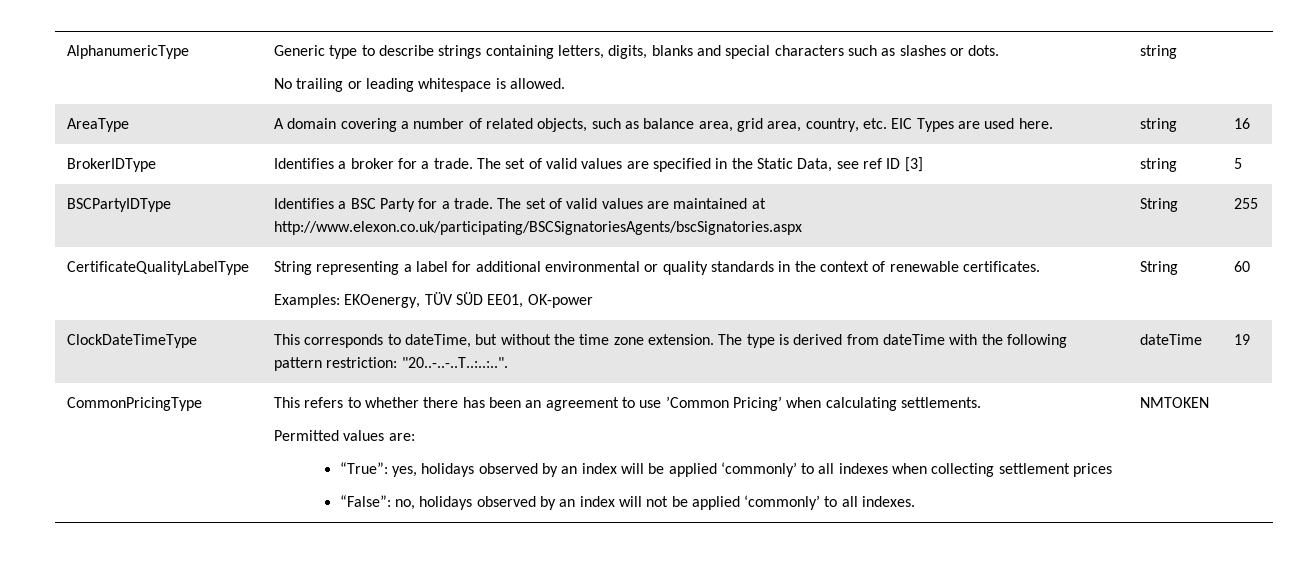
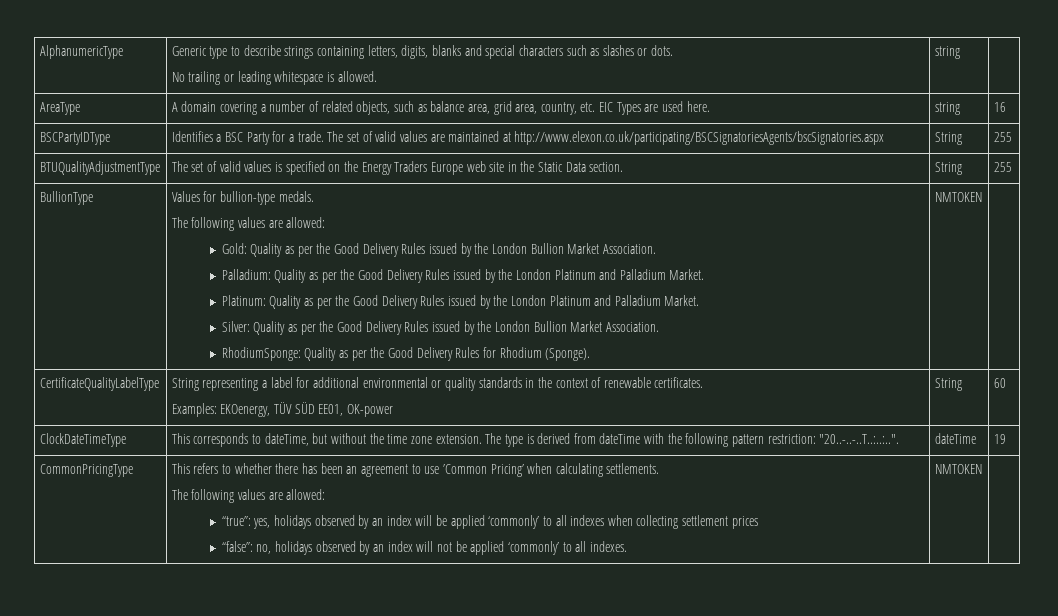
- BrokerIDType | Identifies a broker for a trade. The set of valid values are specified in the Static Data, see ref ID [3] | string | 5
+ BTUQualityAdjustmentType | The set of valid values is specified on the Energy Traders Europe web site in the Static Data section. | String | 255
+ BullionType | Values for bullion-type medals.
+ The following values are allowed:
+ Gold: Quality as per the Good Delivery Rules issued by the London Bullion Market Association.
+ Palladium: Quality as per the Good Delivery Rules issued by the London Platinum and Palladium Market.
+ Platinum: Quality as per the Good Delivery Rules issued by the London Platinum and Palladium Market.
+ Silver: Quality as per the Good Delivery Rules issued by the London Bullion Market Association.
+ RhodiumSponge: Quality as per the Good Delivery Rules for Rhodium (Sponge). | NMTOKEN
  This refers to whether there has been an agreement to use ’Common Pricing’ when calculating settlements.
- Permitted values are:
- “True”: yes, holidays observed by an index will be applied ‘commonly’ to all indexes when collecting settlement prices
+ The following values are allowed:
+ “true”: yes, holidays observed by an index will be applied ‘commonly’ to all indexes when collecting settlement prices
- “False”: no, holidays observed by an index will not be applied ‘commonly’ to all indexes.
+ “false”: no, holidays observed by an index will not be applied ‘commonly’ to all indexes.

